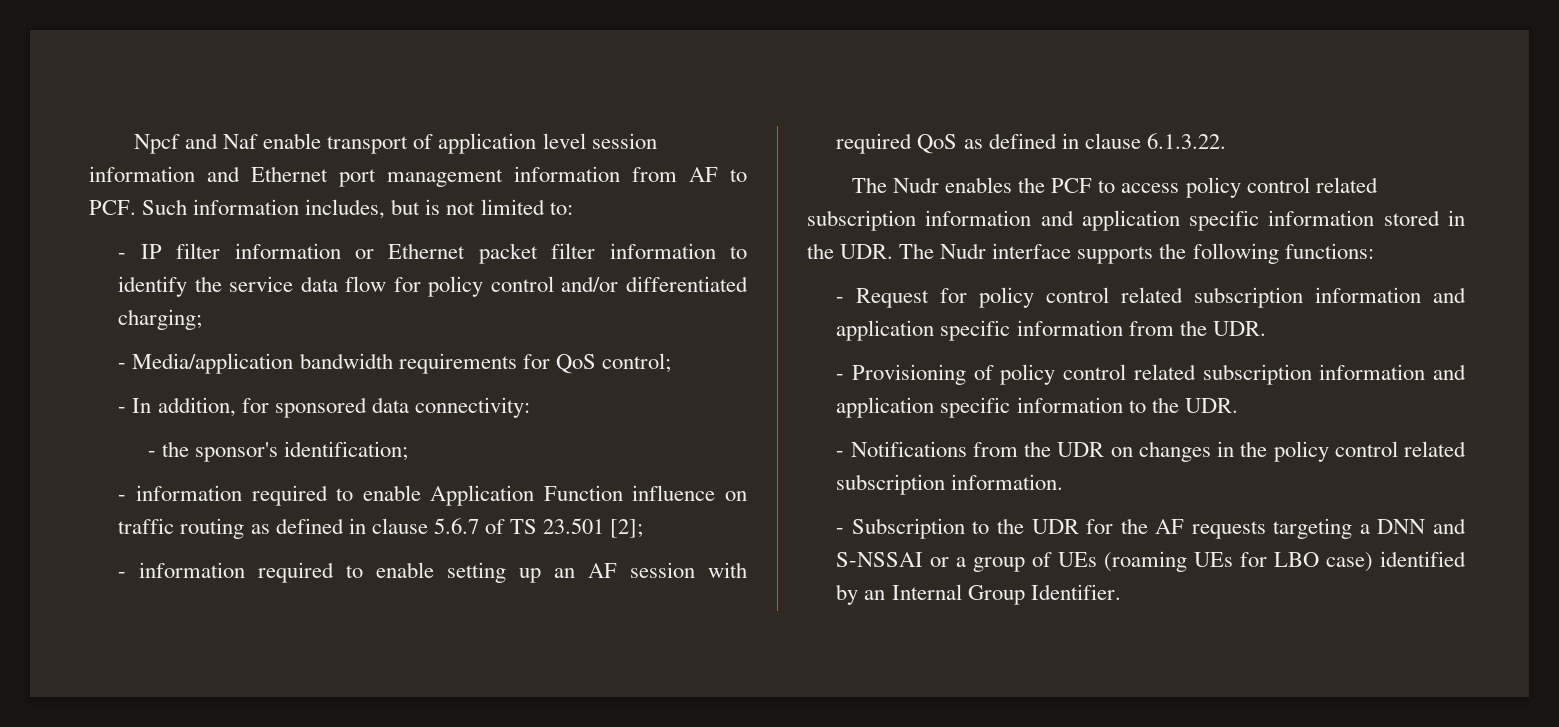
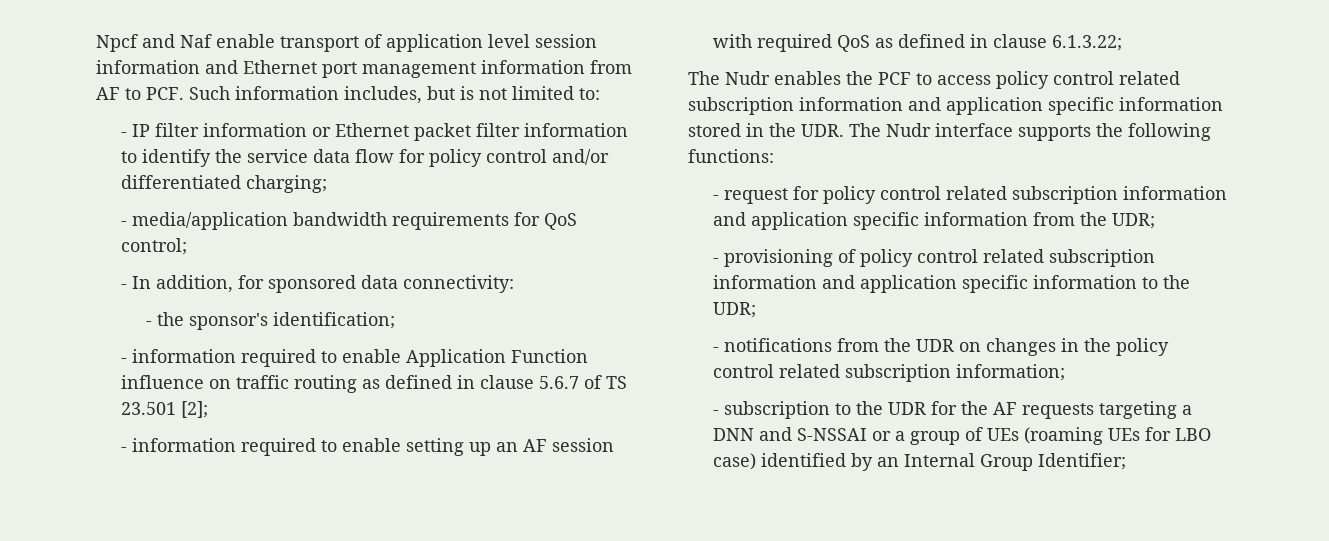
- - Media/application bandwidth requirements for QoS control;
+ - media/application bandwidth requirements for QoS control;
- - information required to enable setting up an AF session with required QoS as defined in clause 6.1.3.22.
+ - information required to enable setting up an AF session with required QoS as defined in clause 6.1.3.22;
- - Request for policy control related subscription information and application specific information from the UDR.
- - Provisioning of policy control related subscription information and application specific information to the UDR.
- - Notifications from the UDR on changes in the policy control related subscription information.
- - Subscription to the UDR for the AF requests targeting a DNN and S-NSSAI or a group of UEs (roaming UEs for LBO case) identified by an Internal Group Identifier.
+ - request for policy control related subscription information and application specific information from the UDR;
+ - provisioning of policy control related subscription information and application specific information to the UDR;
+ - notifications from the UDR on changes in the policy control related subscription information;
+ - subscription to the UDR for the AF requests targeting a DNN and S-NSSAI or a group of UEs (roaming UEs for LBO case) identified by an Internal Group Identifier;

